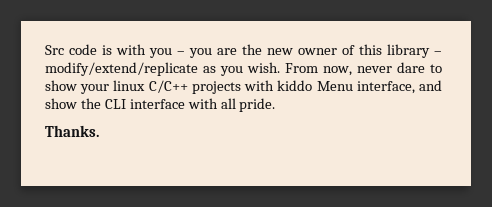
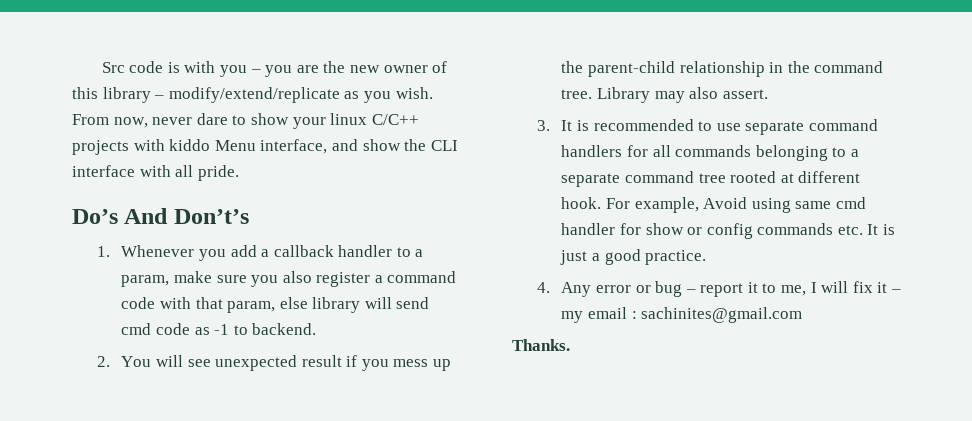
+ Do’s And Don’t’s
+ 1. Whenever you add a callback handler to a param, make sure you also register a command code with that param, else library will send cmd code as -1 to backend.
+ 2. You will see unexpected result if you mess up the parent-child relationship in the command tree. Library may also assert.
+ 3. It is recommended to use separate command handlers for all commands belonging to a separate command tree rooted at different hook. For example, Avoid using same cmd handler for show or config commands etc. It is just a good practice.
+ 4. Any error or bug – report it to me, I will fix it – my email : sachinites@gmail.com

